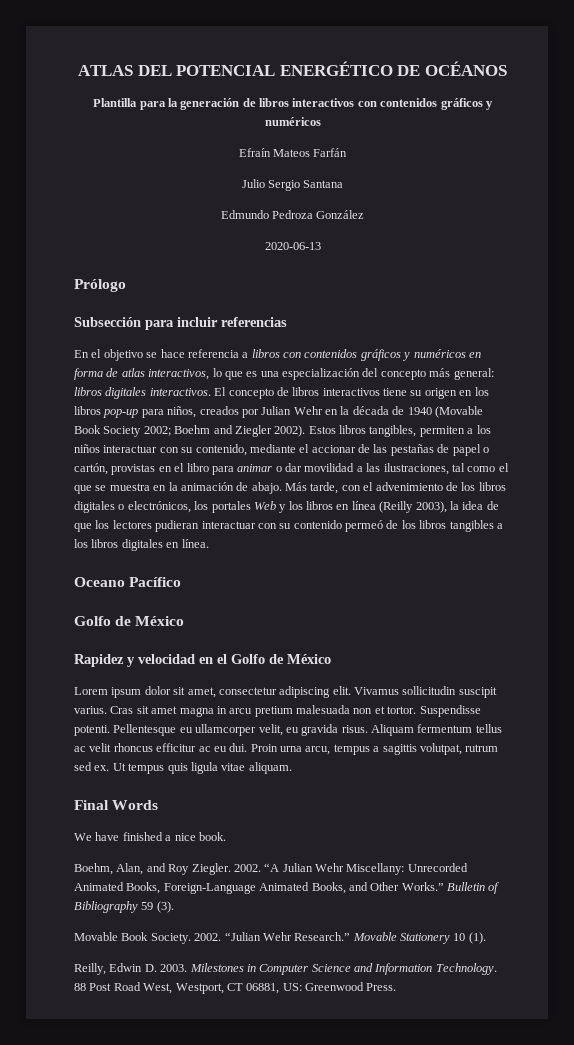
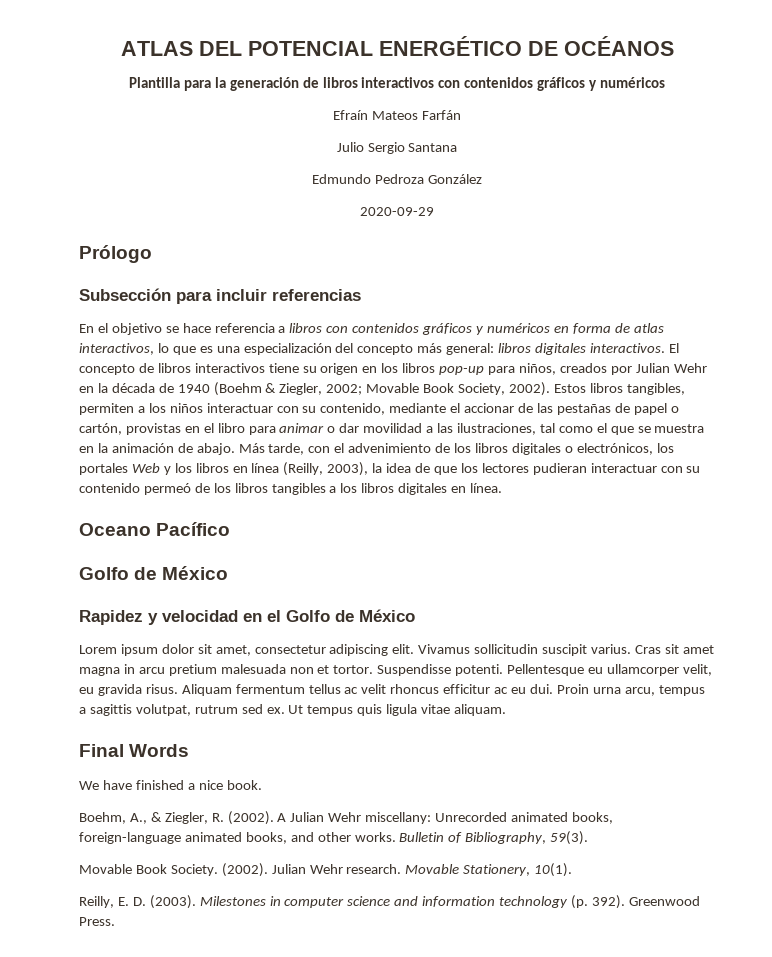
- 2020-06-13
+ 2020-09-29
- El concepto de libros interactivos tiene su origen en los libros pop-up para niños, creados por Julian Wehr en la década de 1940 (Movable Book Society 2002; Boehm and Ziegler 2002).
+ El concepto de libros interactivos tiene su origen en los libros pop-up para niños, creados por Julian Wehr en la década de 1940 (Boehm & Ziegler, 2002; Movable Book Society, 2002).
- Más tarde, con el advenimiento de los libros digitales o electrónicos, los portales Web y los libros en línea (Reilly 2003), la idea de que los lectores pudieran interactuar con su contenido permeó de los libros tangibles a los libros digitales en línea.
+ Más tarde, con el advenimiento de los libros digitales o electrónicos, los portales Web y los libros en línea (Reilly, 2003), la idea de que los lectores pudieran interactuar con su contenido permeó de los libros tangibles a los libros digitales en línea.
- Boehm, Alan, and Roy Ziegler. 2002. “A Julian Wehr Miscellany: Unrecorded Animated Books, Foreign-Language Animated Books, and Other Works.” Bulletin of Bibliography 59 (3).
- Movable Book Society. 2002. “Julian Wehr Research.” Movable Stationery 10 (1).
- Reilly, Edwin D. 2003. Milestones in Computer Science and Information Technology. 88 Post Road West, Westport, CT 06881, US: Greenwood Press.
+ Boehm, A., & Ziegler, R. (2002). A Julian Wehr miscellany: Unrecorded animated books, foreign-language animated books, and other works. Bulletin of Bibliography, 59(3).
+ Movable Book Society. (2002). Julian Wehr research. Movable Stationery, 10(1).
+ Reilly, E. D. (2003). Milestones in computer science and information technology (p. 392). Greenwood Press.

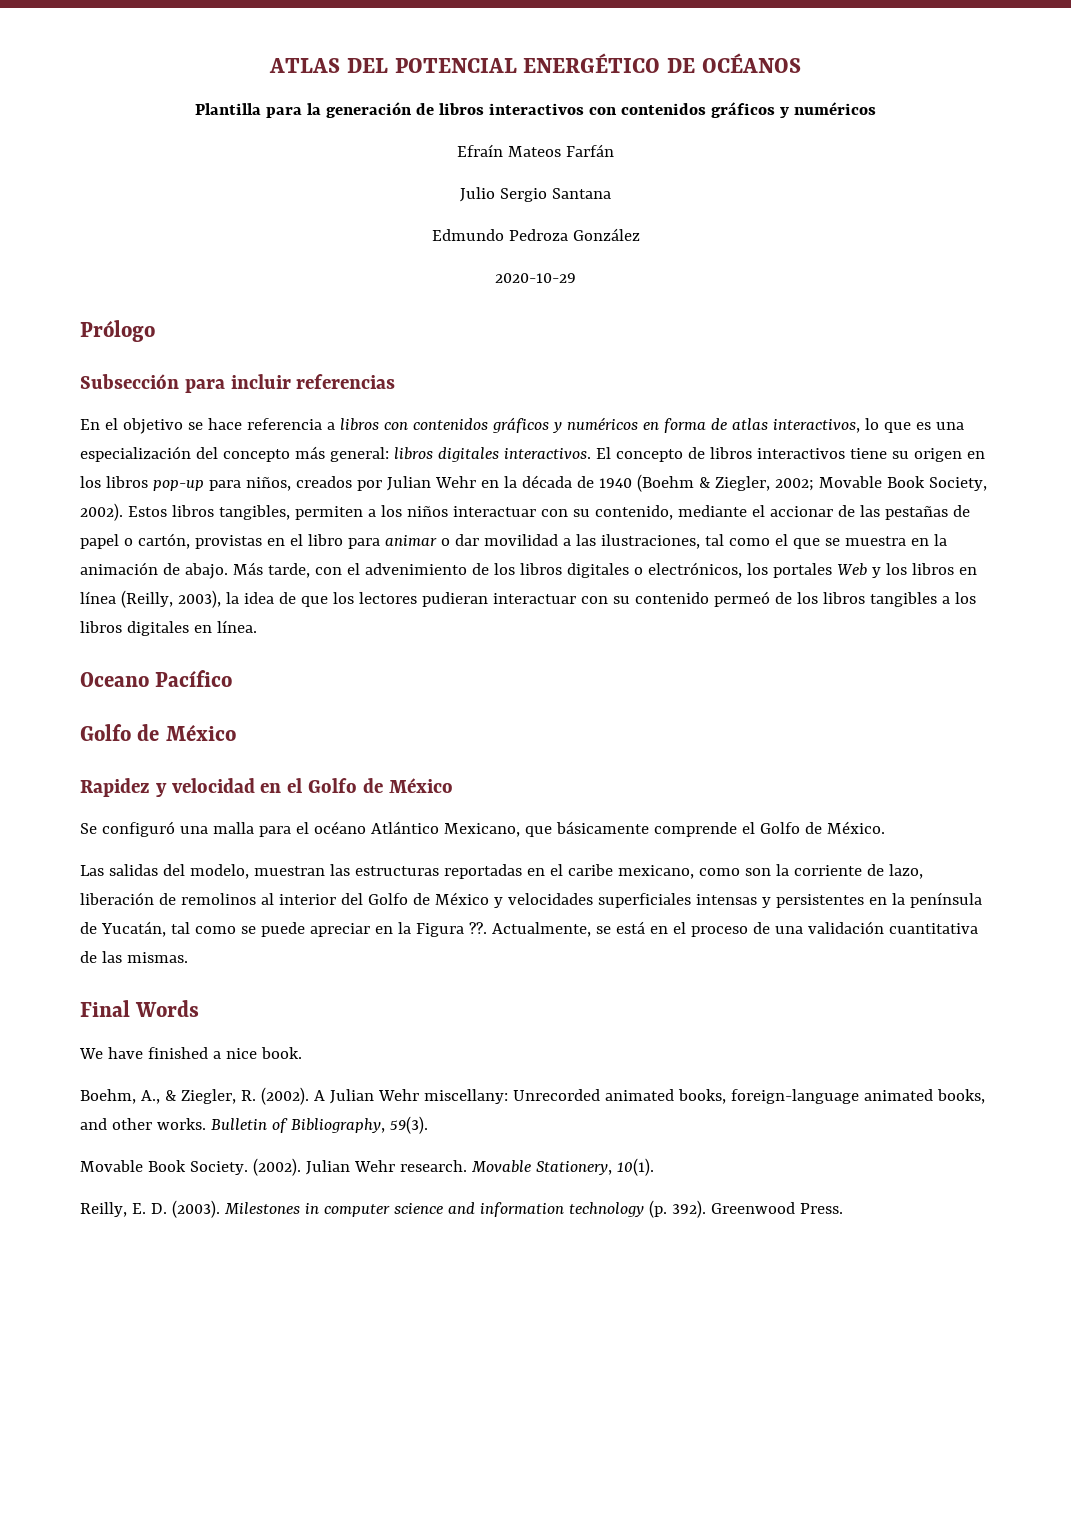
- 2020-09-29
+ 2020-10-29
- Lorem ipsum dolor sit amet, consectetur adipiscing elit. Vivamus sollicitudin suscipit varius. Cras sit amet magna in arcu pretium malesuada non et tortor. Suspendisse potenti. Pellentesque eu ullamcorper velit, eu gravida risus. Aliquam fermentum tellus ac velit rhoncus efficitur ac eu dui. Proin urna arcu, tempus a sagittis volutpat, rutrum sed ex. Ut tempus quis ligula vitae aliquam.
+ Se configuró una malla para el océano Atlántico Mexicano, que básicamente comprende el Golfo de México.
+ Las salidas del modelo, muestran las estructuras reportadas en el caribe mexicano, como son la corriente de lazo, liberación de remolinos al interior del Golfo de México y velocidades superficiales intensas y persistentes en la península de Yucatán, tal como se puede apreciar en la Figura ??. Actualmente, se está en el proceso de una validación cuantitativa de las mismas.

